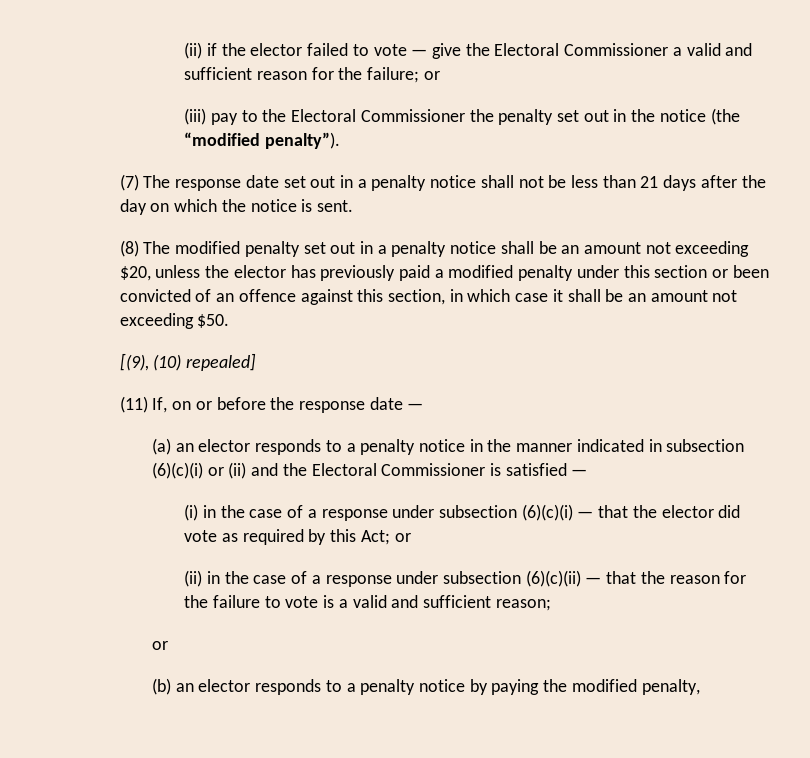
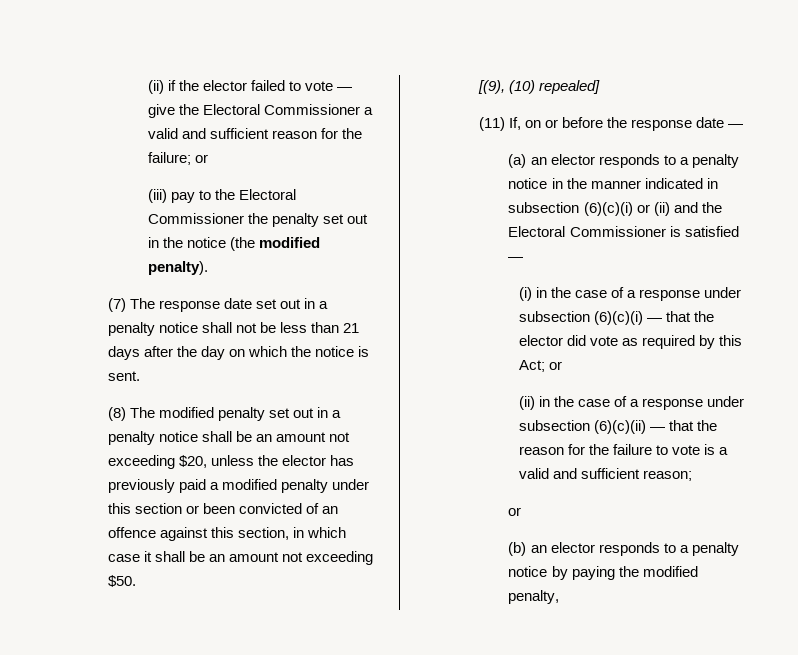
- (iii) pay to the Electoral Commissioner the penalty set out in the notice (the “modified penalty”).
+ (iii) pay to the Electoral Commissioner the penalty set out in the notice (the modified penalty).

